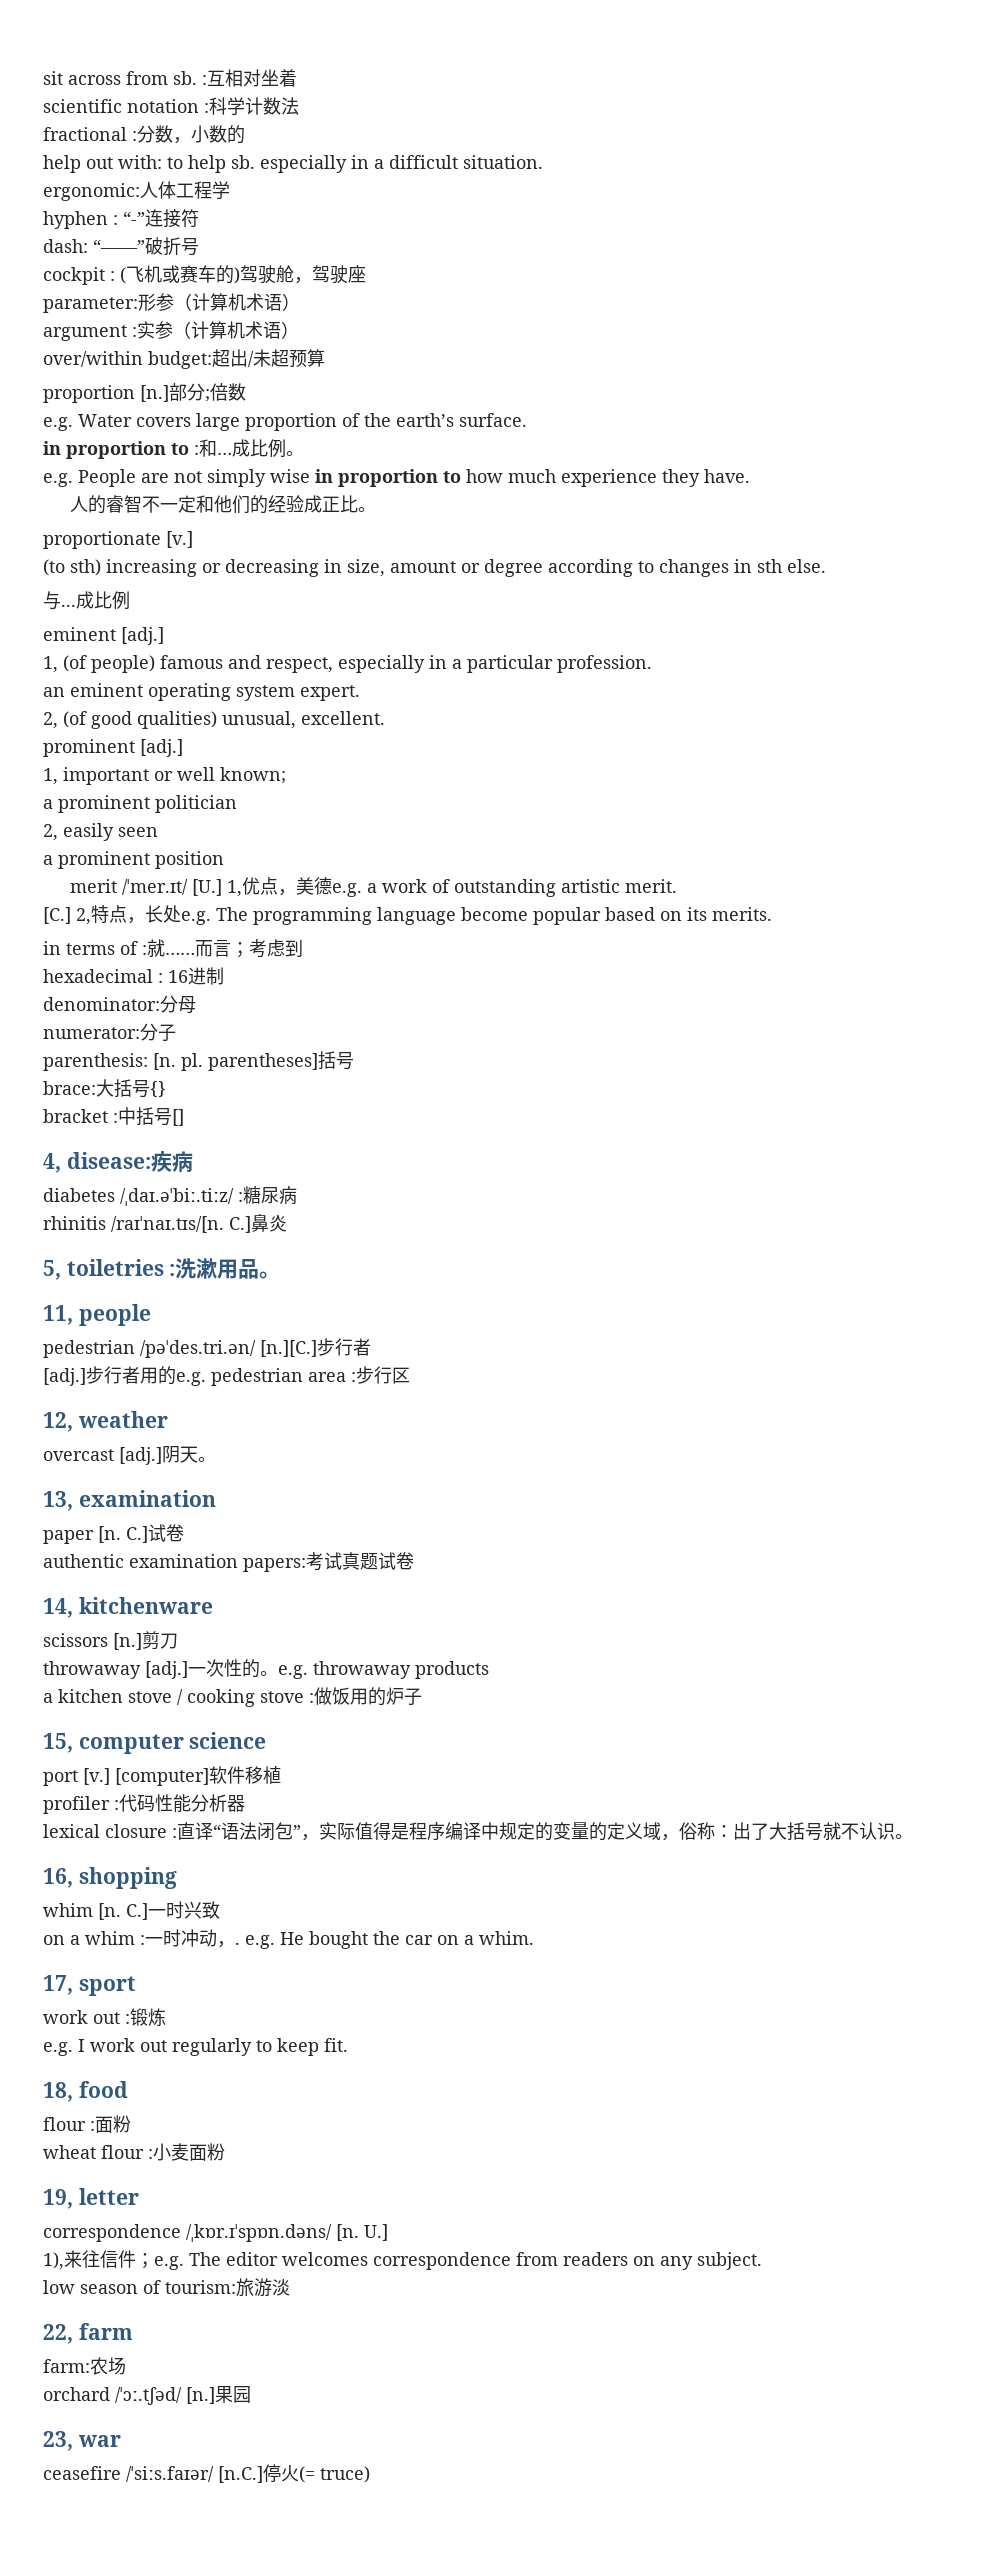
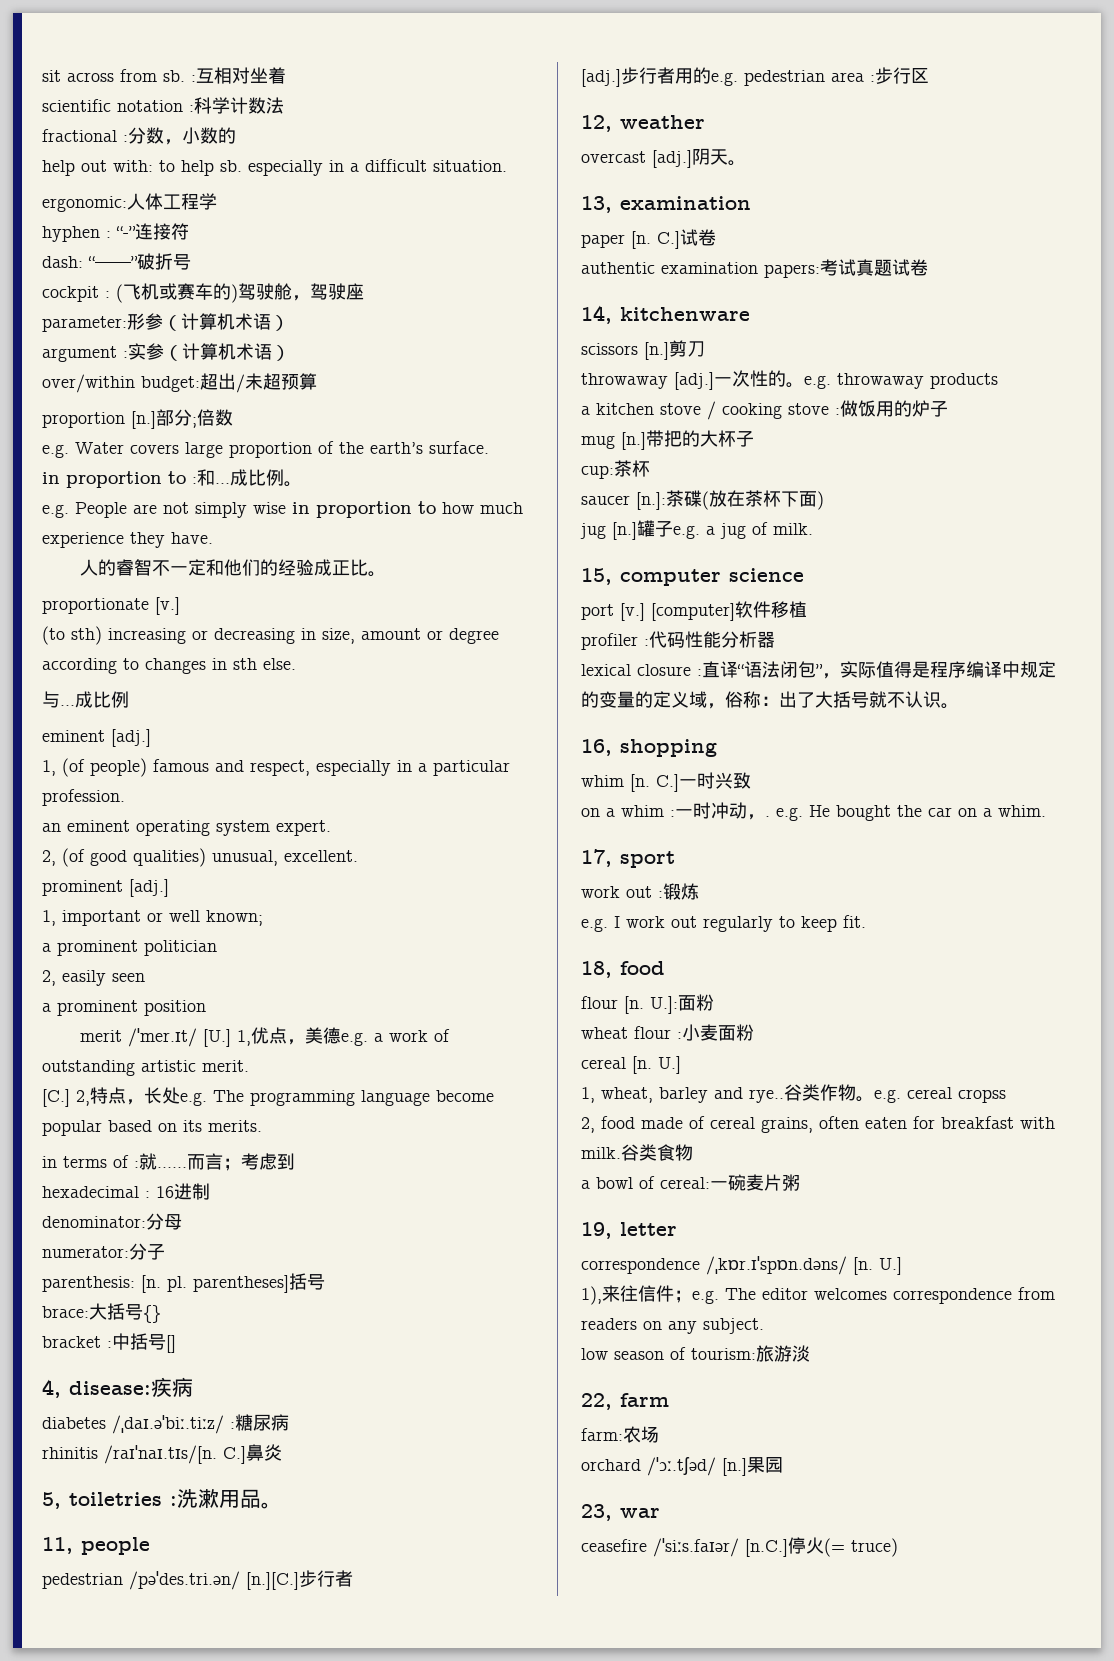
+ mug [n.]带把的大杯子
+ cup:茶杯
+ saucer [n.]:茶碟(放在茶杯下面)
+ jug [n.]罐子e.g. a jug of milk.
- flour :面粉
+ flour [n. U.]:面粉
+ cereal [n. U.]
+ 1, wheat, barley and rye..谷类作物。e.g. cereal cropss
+ 2, food made of cereal grains, often eaten for breakfast with milk.谷类食物
+ a bowl of cereal:一碗麦片粥

